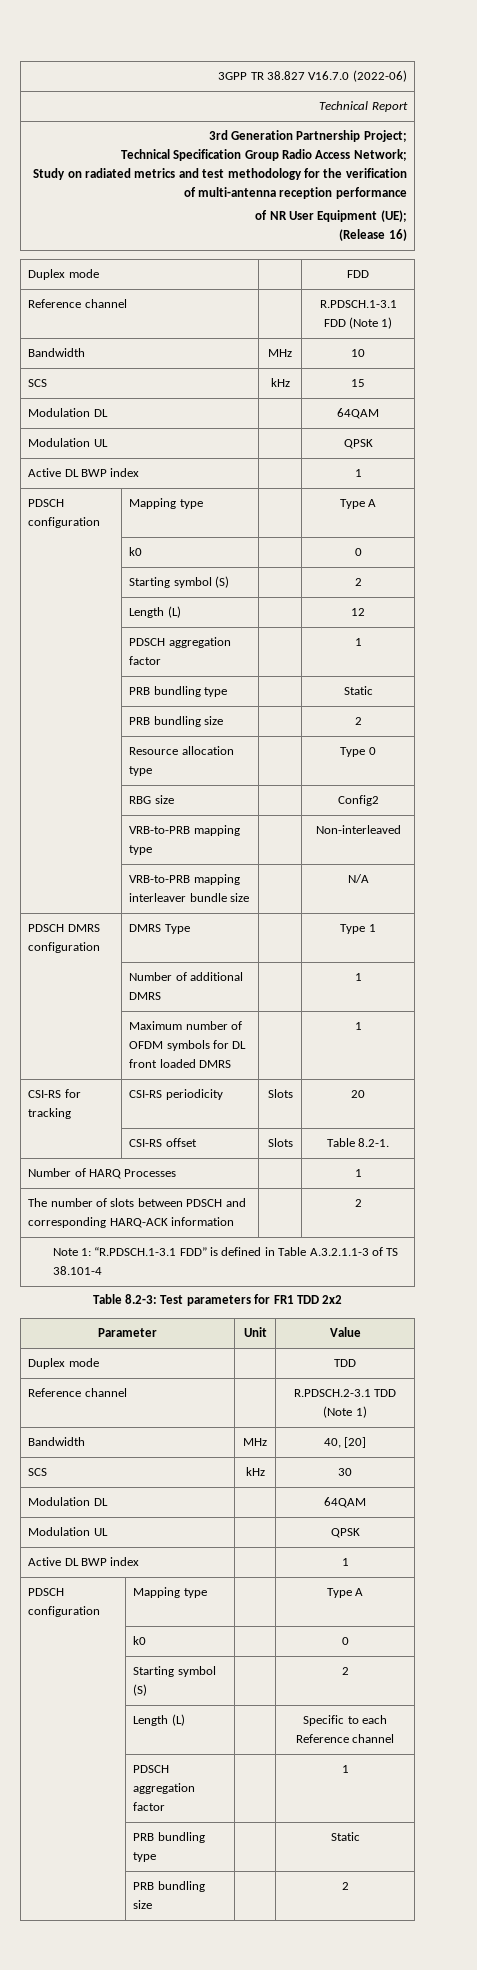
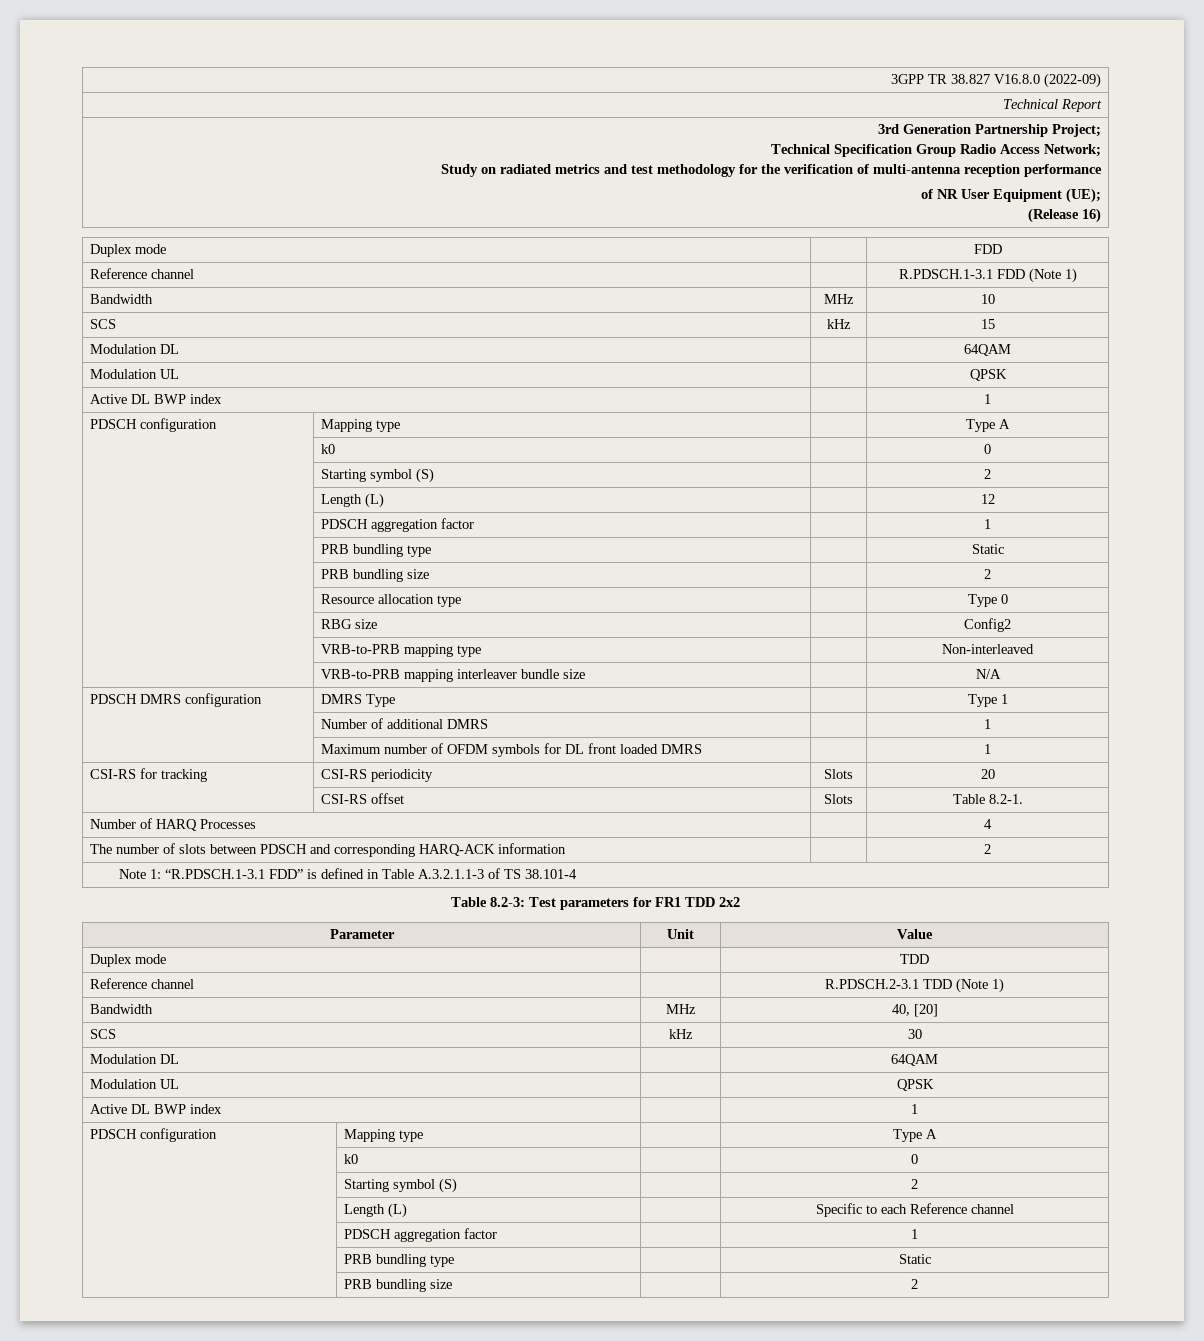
- 3GPP TR 38.827 V16.7.0 (2022-06)
+ 3GPP TR 38.827 V16.8.0 (2022-09)
- Number of HARQ Processes | | 1
+ Number of HARQ Processes | | 4

